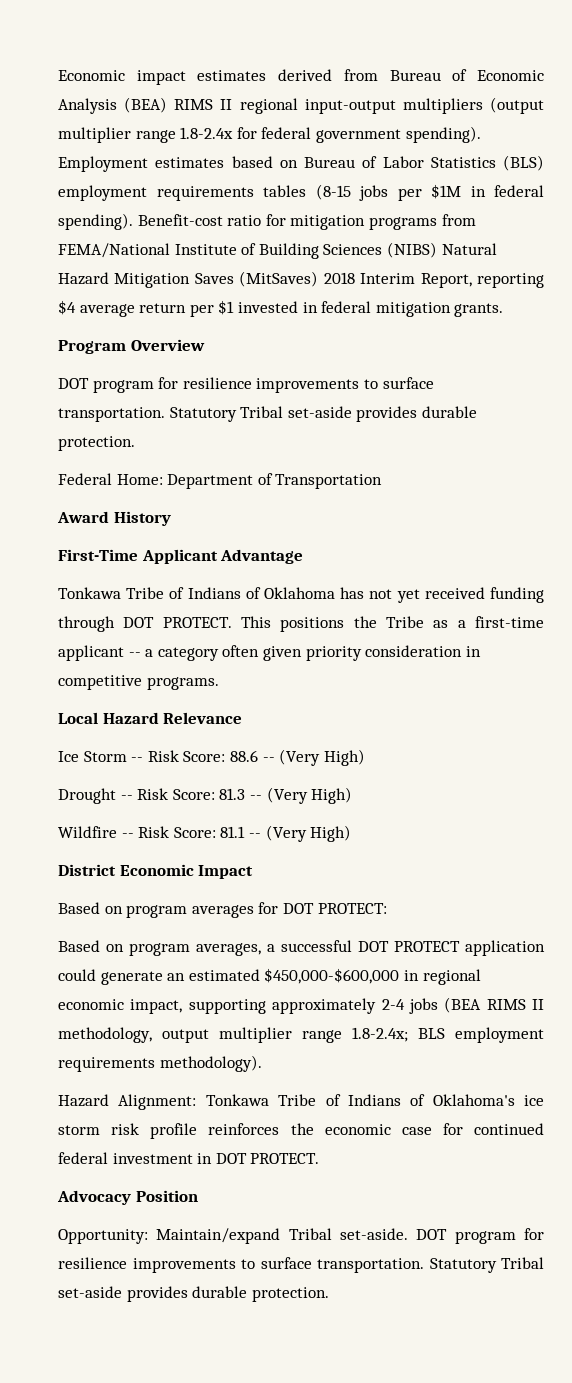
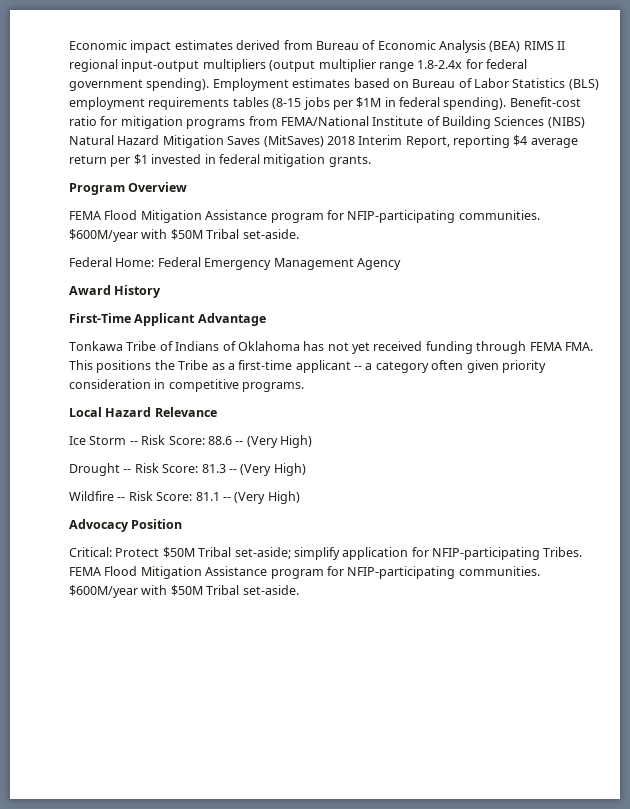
  Program Overview
- DOT program for resilience improvements to surface transportation. Statutory Tribal set-aside provides durable protection.
- Federal Home: Department of Transportation
+ FEMA Flood Mitigation Assistance program for NFIP-participating communities. $600M/year with $50M Tribal set-aside.
+ Federal Home: Federal Emergency Management Agency
- Tonkawa Tribe of Indians of Oklahoma has not yet received funding through DOT PROTECT. This positions the Tribe as a first-time applicant -- a category often given priority consideration in competitive programs.
+ Tonkawa Tribe of Indians of Oklahoma has not yet received funding through FEMA FMA. This positions the Tribe as a first-time applicant -- a category often given priority consideration in competitive programs.
- District Economic Impact
- Based on program averages for DOT PROTECT:
- Based on program averages, a successful DOT PROTECT application could generate an estimated $450,000-$600,000 in regional economic impact, supporting approximately 2-4 jobs (BEA RIMS II methodology, output multiplier range 1.8-2.4x; BLS employment requirements methodology).
- Hazard Alignment: Tonkawa Tribe of Indians of Oklahoma's ice storm risk profile reinforces the economic case for continued federal investment in DOT PROTECT.
  Advocacy Position
- Opportunity: Maintain/expand Tribal set-aside. DOT program for resilience improvements to surface transportation. Statutory Tribal set-aside provides durable protection.
+ Critical: Protect $50M Tribal set-aside; simplify application for NFIP-participating Tribes. FEMA Flood Mitigation Assistance program for NFIP-participating communities. $600M/year with $50M Tribal set-aside.

